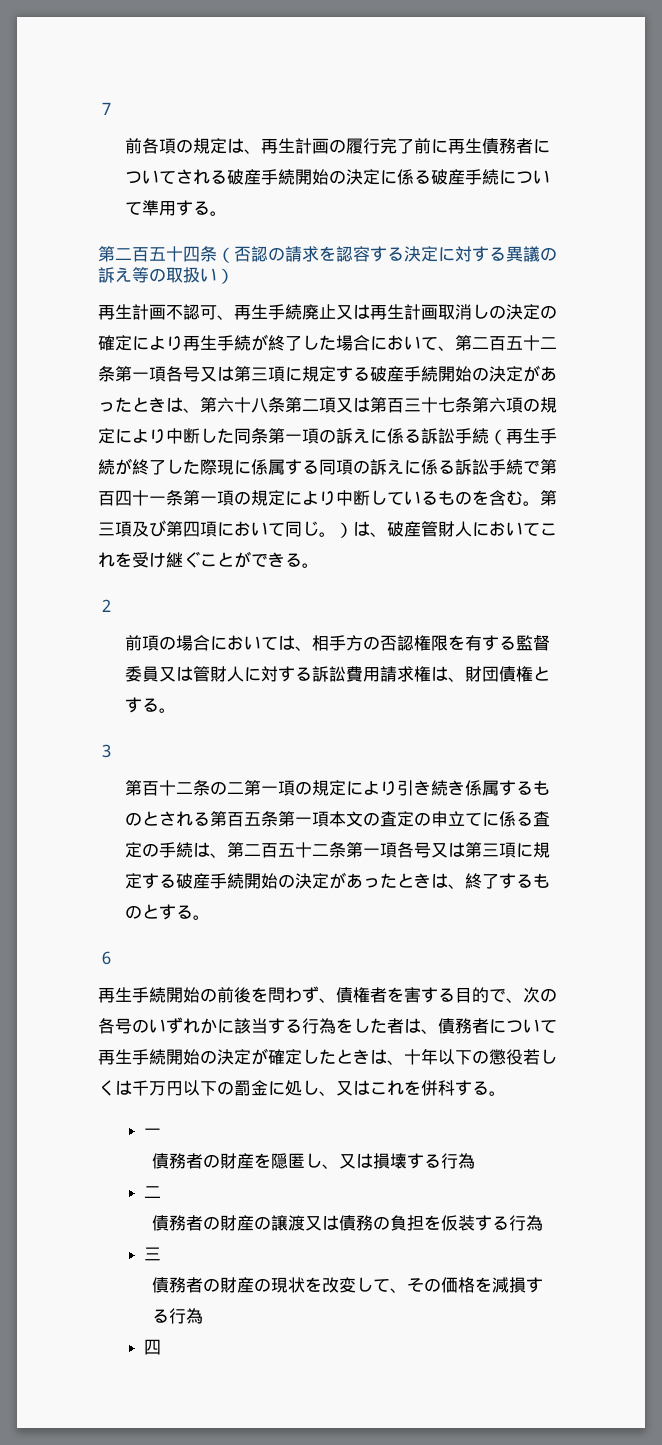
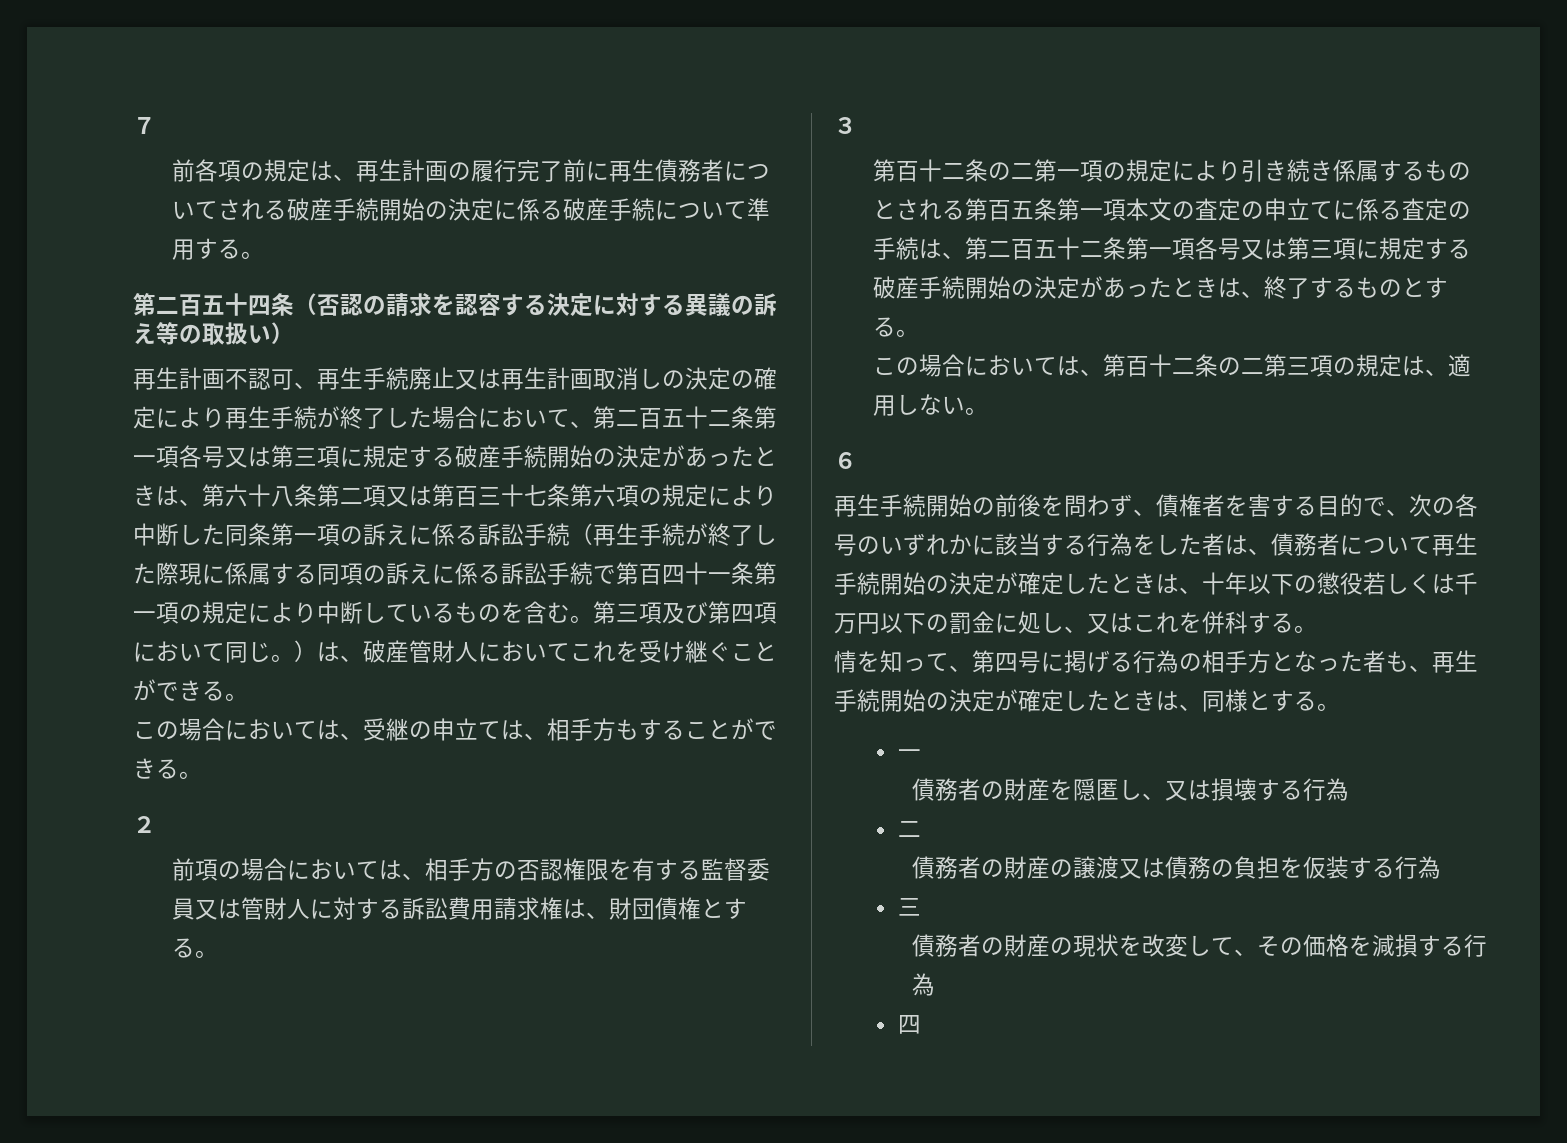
+ この場合においては、受継の申立ては、相手方もすることができる。
+ この場合においては、第百十二条の二第三項の規定は、適用しない。
+ 情を知って、第四号に掲げる行為の相手方となった者も、再生手続開始の決定が確定したときは、同様とする。

